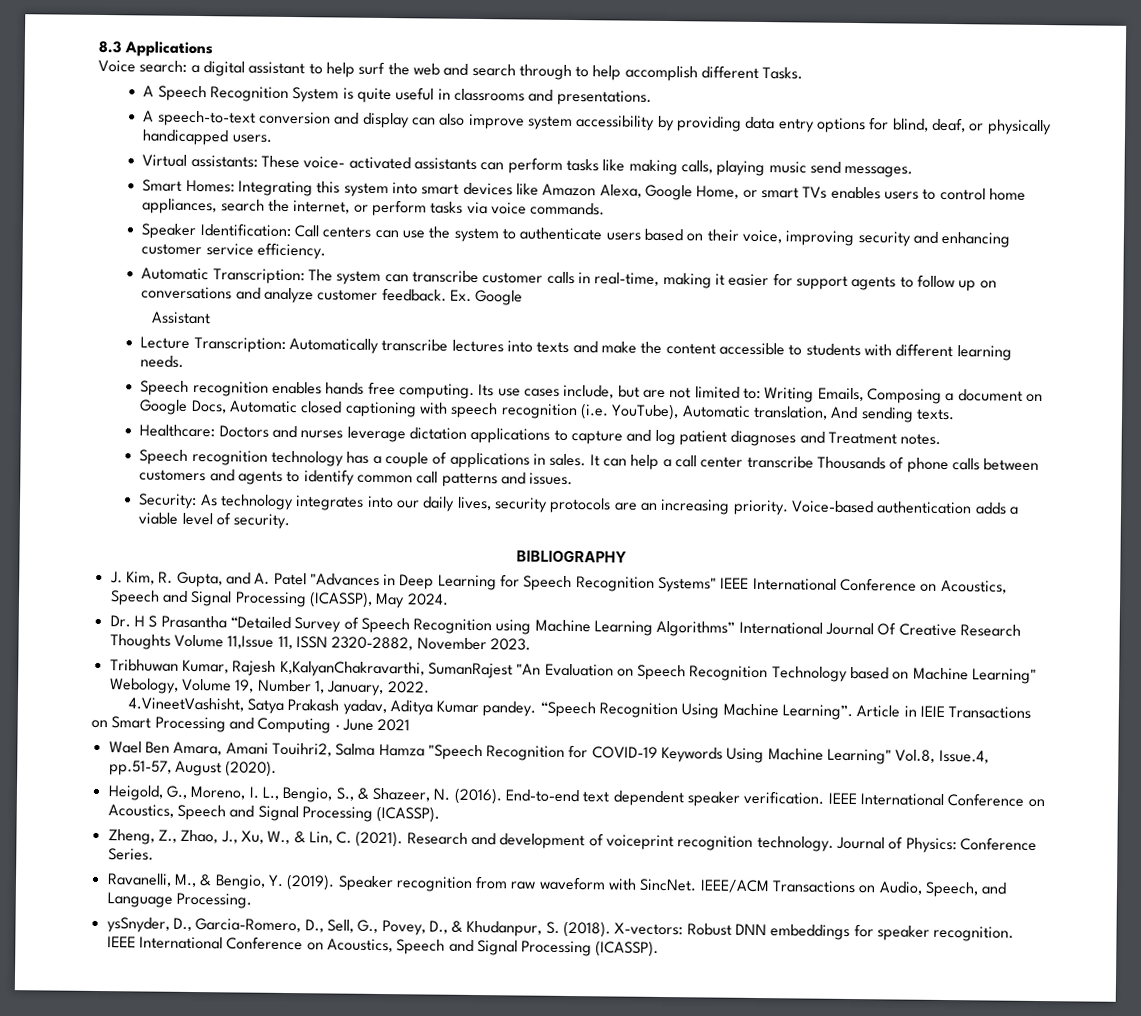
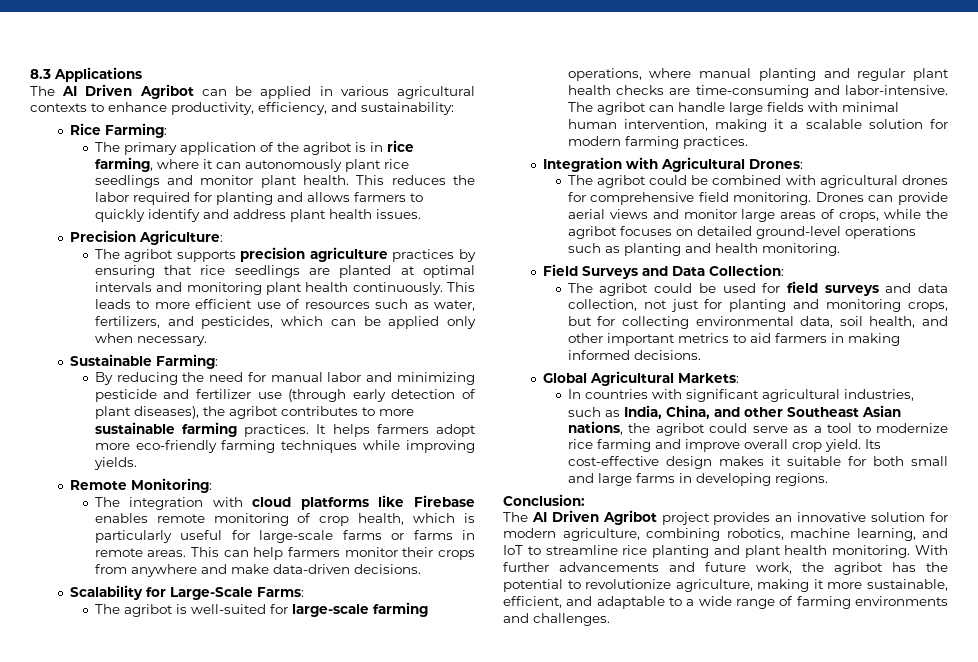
- Voice search: a digital assistant to help surf the web and search through to help accomplish different Tasks.
- A Speech Recognition System is quite useful in classrooms and presentations.
- A speech-to-text conversion and display can also improve system accessibility by providing data entry options for blind, deaf, or physically handicapped users.
- Virtual assistants: These voice- activated assistants can perform tasks like making calls, playing music send messages.
- Smart Homes: Integrating this system into smart devices like Amazon Alexa, Google Home, or smart TVs enables users to control home appliances, search the internet, or perform tasks via voice commands.
- Speaker Identification: Call centers can use the system to authenticate users based on their voice, improving security and enhancing customer service efficiency.
- Automatic Transcription: The system can transcribe customer calls in real-time, making it easier for support agents to follow up on conversations and analyze customer feedback. Ex. Google
- Assistant
- Lecture Transcription: Automatically transcribe lectures into texts and make the content accessible to students with different learning needs.
- Speech recognition enables hands free computing. Its use cases include, but are not limited to: Writing Emails, Composing a document on Google Docs, Automatic closed captioning with speech recognition (i.e. YouTube), Automatic translation, And sending texts.
- Healthcare: Doctors and nurses leverage dictation applications to capture and log patient diagnoses and Treatment notes.
- Speech recognition technology has a couple of applications in sales. It can help a call center transcribe Thousands of phone calls between customers and agents to identify common call patterns and issues.
- Security: As technology integrates into our daily lives, security protocols are an increasing priority. Voice-based authentication adds a viable level of security.
- BIBLIOGRAPHY
- J. Kim, R. Gupta, and A. Patel "Advances in Deep Learning for Speech Recognition Systems" IEEE International Conference on Acoustics, Speech and Signal Processing (ICASSP), May 2024.
- Dr. H S Prasantha “Detailed Survey of Speech Recognition using Machine Learning Algorithms” International Journal Of Creative Research Thoughts Volume 11,Issue 11, ISSN 2320-2882, November 2023.
- Tribhuwan Kumar, Rajesh K,KalyanChakravarthi, SumanRajest "An Evaluation on Speech Recognition Technology based on Machine Learning" Webology, Volume 19, Number 1, January, 2022.
- 4.VineetVashisht, Satya Prakash yadav, Aditya Kumar pandey. “Speech Recognition Using Machine Learning”. Article in IEIE Transactions on Smart Processing and Computing · June 2021
- Wael Ben Amara, Amani Touihri2, Salma Hamza "Speech Recognition for COVID-19 Keywords Using Machine Learning" Vol.8, Issue.4, pp.51-57, August (2020).
- Heigold, G., Moreno, I. L., Bengio, S., & Shazeer, N. (2016). End-to-end text dependent speaker verification. IEEE International Conference on Acoustics, Speech and Signal Processing (ICASSP).
- Zheng, Z., Zhao, J., Xu, W., & Lin, C. (2021). Research and development of voiceprint recognition technology. Journal of Physics: Conference Series.
- Ravanelli, M., & Bengio, Y. (2019). Speaker recognition from raw waveform with SincNet. IEEE/ACM Transactions on Audio, Speech, and Language Processing.
- ysSnyder, D., Garcia-Romero, D., Sell, G., Povey, D., & Khudanpur, S. (2018). X-vectors: Robust DNN embeddings for speaker recognition. IEEE International Conference on Acoustics, Speech and Signal Processing (ICASSP).
+ The AI Driven Agribot can be applied in various agricultural contexts to enhance productivity, efficiency, and sustainability:
+ Rice Farming:
+ The primary application of the agribot is in rice farming, where it can autonomously plant rice seedlings and monitor plant health. This reduces the labor required for planting and allows farmers to quickly identify and address plant health issues.
+ Precision Agriculture:
+ The agribot supports precision agriculture practices by ensuring that rice seedlings are planted at optimal intervals and monitoring plant health continuously. This leads to more efficient use of resources such as water, fertilizers, and pesticides, which can be applied only when necessary.
+ Sustainable Farming:
+ By reducing the need for manual labor and minimizing pesticide and fertilizer use (through early detection of plant diseases), the agribot contributes to more sustainable farming practices. It helps farmers adopt more eco-friendly farming techniques while improving yields.
+ Remote Monitoring:
+ The integration with cloud platforms like Firebase enables remote monitoring of crop health, which is particularly useful for large-scale farms or farms in remote areas. This can help farmers monitor their crops from anywhere and make data-driven decisions.
+ Scalability for Large-Scale Farms:
+ The agribot is well-suited for large-scale farming operations, where manual planting and regular plant health checks are time-consuming and labor-intensive. The agribot can handle large fields with minimal human intervention, making it a scalable solution for modern farming practices.
+ Integration with Agricultural Drones:
+ The agribot could be combined with agricultural drones for comprehensive field monitoring. Drones can provide aerial views and monitor large areas of crops, while the agribot focuses on detailed ground-level operations such as planting and health monitoring.
+ Field Surveys and Data Collection:
+ The agribot could be used for field surveys and data collection, not just for planting and monitoring crops, but for collecting environmental data, soil health, and other important metrics to aid farmers in making informed decisions.
+ Global Agricultural Markets:
+ In countries with significant agricultural industries, such as India, China, and other Southeast Asian nations, the agribot could serve as a tool to modernize rice farming and improve overall crop yield. Its cost-effective design makes it suitable for both small and large farms in developing regions.
+ Conclusion:
+ The AI Driven Agribot project provides an innovative solution for modern agriculture, combining robotics, machine learning, and IoT to streamline rice planting and plant health monitoring. With further advancements and future work, the agribot has the potential to revolutionize agriculture, making it more sustainable, efficient, and adaptable to a wide range of farming environments and challenges.

